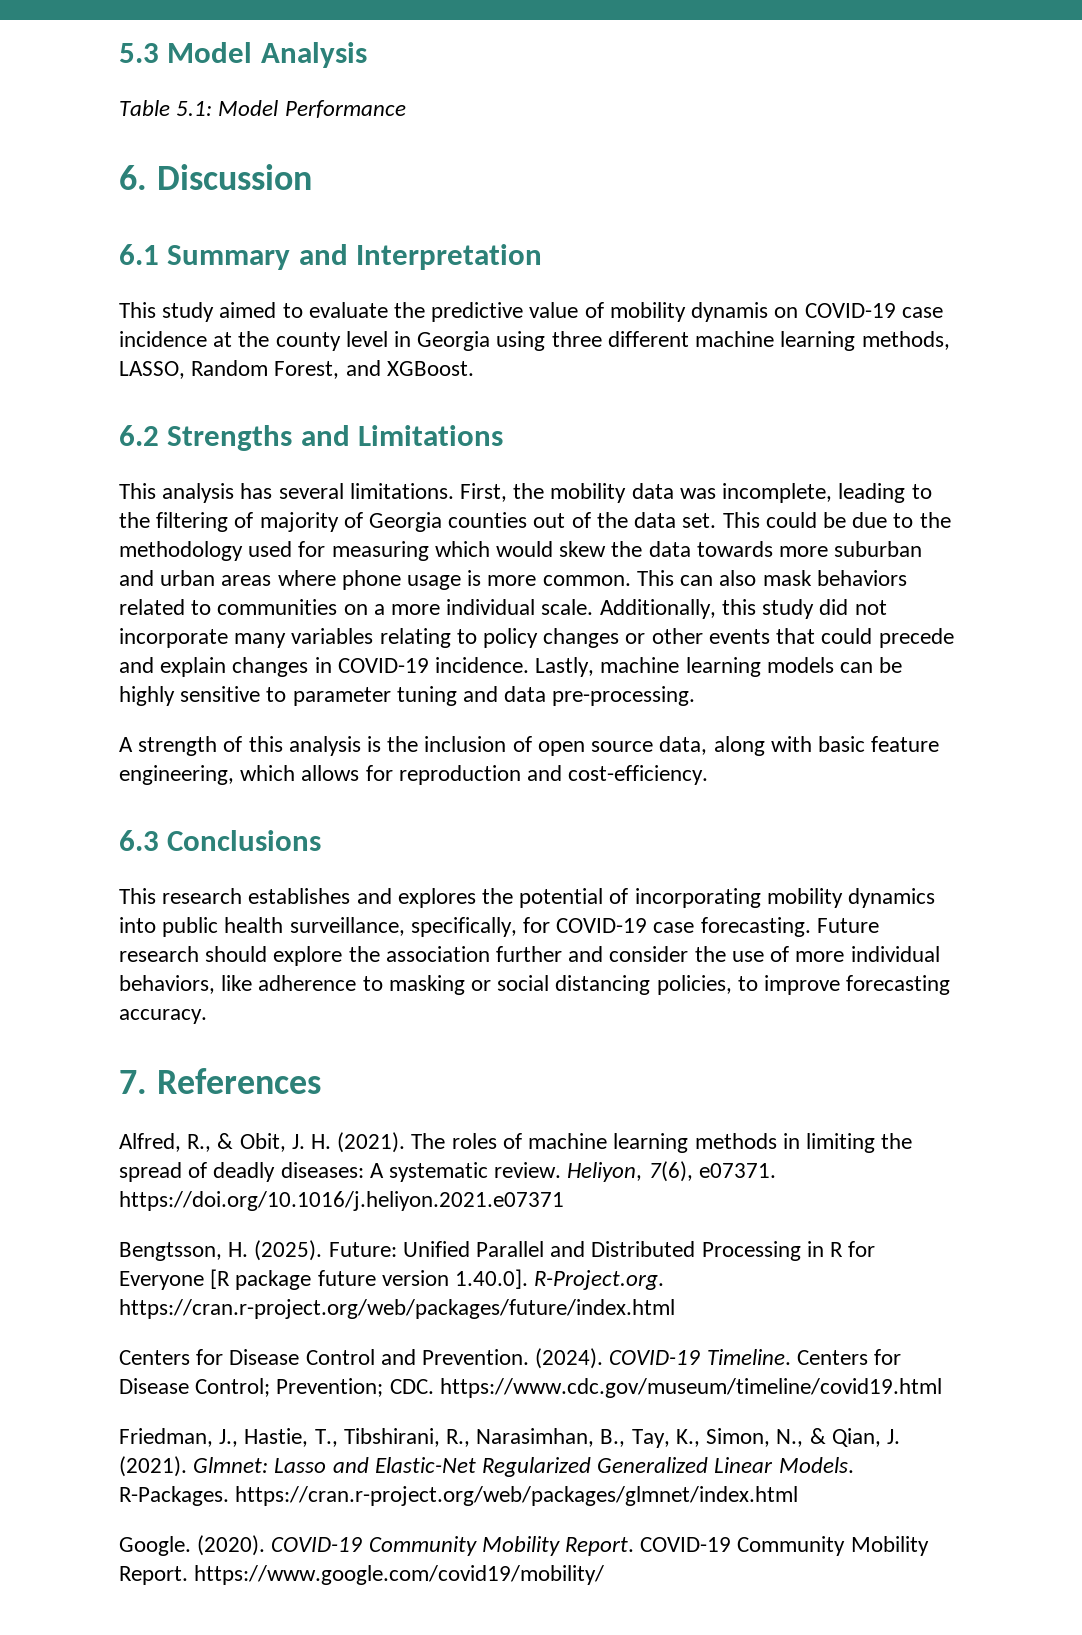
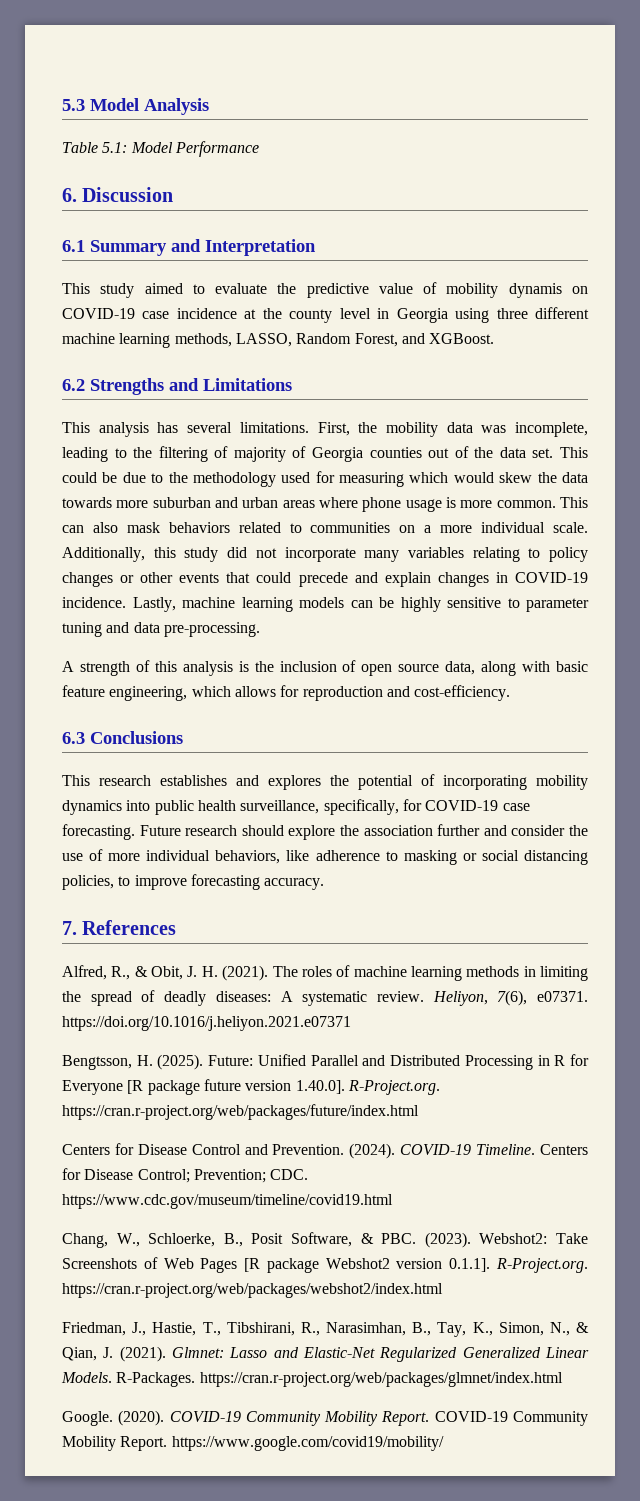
+ Chang, W., Schloerke, B., Posit Software, & PBC. (2023). Webshot2: Take Screenshots of Web Pages [R package Webshot2 version 0.1.1]. R-Project.org. https://cran.r-project.org/web/packages/webshot2/index.html

